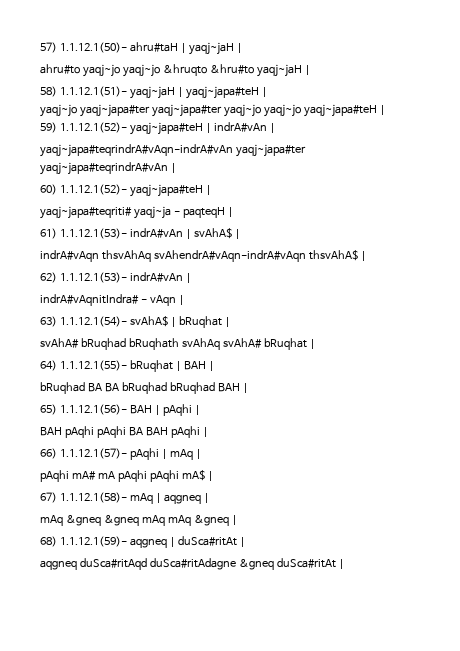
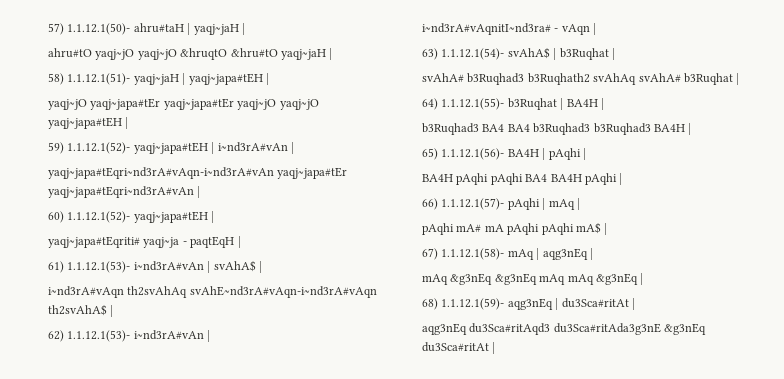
- ahru#to yaqj~jo yaqj~jo &hruqto &hru#to yaqj~jaH |
+ ahru#tO yaqj~jO yaqj~jO &hruqtO &hru#tO yaqj~jaH |
- 58) 1.1.12.1(51)- yaqj~jaH | yaqj~japa#teH |
- yaqj~jo yaqj~japa#ter yaqj~japa#ter yaqj~jo yaqj~jo yaqj~japa#teH |
- 59) 1.1.12.1(52)- yaqj~japa#teH | indrA#vAn |
- yaqj~japa#teqrindrA#vAqn-indrA#vAn yaqj~japa#ter yaqj~japa#teqrindrA#vAn |
+ 58) 1.1.12.1(51)- yaqj~jaH | yaqj~japa#tEH |
+ yaqj~jO yaqj~japa#tEr yaqj~japa#tEr yaqj~jO yaqj~jO yaqj~japa#tEH |
+ 59) 1.1.12.1(52)- yaqj~japa#tEH | i~nd3rA#vAn |
+ yaqj~japa#tEqri~nd3rA#vAqn-i~nd3rA#vAn yaqj~japa#tEr yaqj~japa#tEqri~nd3rA#vAn |
- 60) 1.1.12.1(52)- yaqj~japa#teH |
- yaqj~japa#teqriti# yaqj~ja - paqteqH |
+ 60) 1.1.12.1(52)- yaqj~japa#tEH |
+ yaqj~japa#tEqriti# yaqj~ja - paqtEqH |
- 61) 1.1.12.1(53)- indrA#vAn | svAhA$ |
+ 61) 1.1.12.1(53)- i~nd3rA#vAn | svAhA$ |
- indrA#vAqn thsvAhAq svAhendrA#vAqn-indrA#vAqn thsvAhA$ |
+ i~nd3rA#vAqn th2svAhAq svAhE~nd3rA#vAqn-i~nd3rA#vAqn th2svAhA$ |
- 62) 1.1.12.1(53)- indrA#vAn |
- indrA#vAqnitIndra# - vAqn |
+ 62) 1.1.12.1(53)- i~nd3rA#vAn |
+ i~nd3rA#vAqnitI~nd3ra# - vAqn |
- 63) 1.1.12.1(54)- svAhA$ | bRuqhat |
+ 63) 1.1.12.1(54)- svAhA$ | b3Ruqhat |
- svAhA# bRuqhad bRuqhath svAhAq svAhA# bRuqhat |
+ svAhA# b3Ruqhad3 b3Ruqhath2 svAhAq svAhA# b3Ruqhat |
- 64) 1.1.12.1(55)- bRuqhat | BAH |
- bRuqhad BA BA bRuqhad bRuqhad BAH |
+ 64) 1.1.12.1(55)- b3Ruqhat | BA4H |
+ b3Ruqhad3 BA4 BA4 b3Ruqhad3 b3Ruqhad3 BA4H |
- 65) 1.1.12.1(56)- BAH | pAqhi |
+ 65) 1.1.12.1(56)- BA4H | pAqhi |
- BAH pAqhi pAqhi BA BAH pAqhi |
+ BA4H pAqhi pAqhi BA4 BA4H pAqhi |
- 67) 1.1.12.1(58)- mAq | aqgneq |
+ 67) 1.1.12.1(58)- mAq | aqg3nEq |
- mAq &gneq &gneq mAq mAq &gneq |
+ mAq &g3nEq &g3nEq mAq mAq &g3nEq |
- 68) 1.1.12.1(59)- aqgneq | duSca#ritAt |
- aqgneq duSca#ritAqd duSca#ritAdagne &gneq duSca#ritAt |
+ 68) 1.1.12.1(59)- aqg3nEq | du3Sca#ritAt |
+ aqg3nEq du3Sca#ritAqd3 du3Sca#ritAda3g3nE &g3nEq du3Sca#ritAt |

